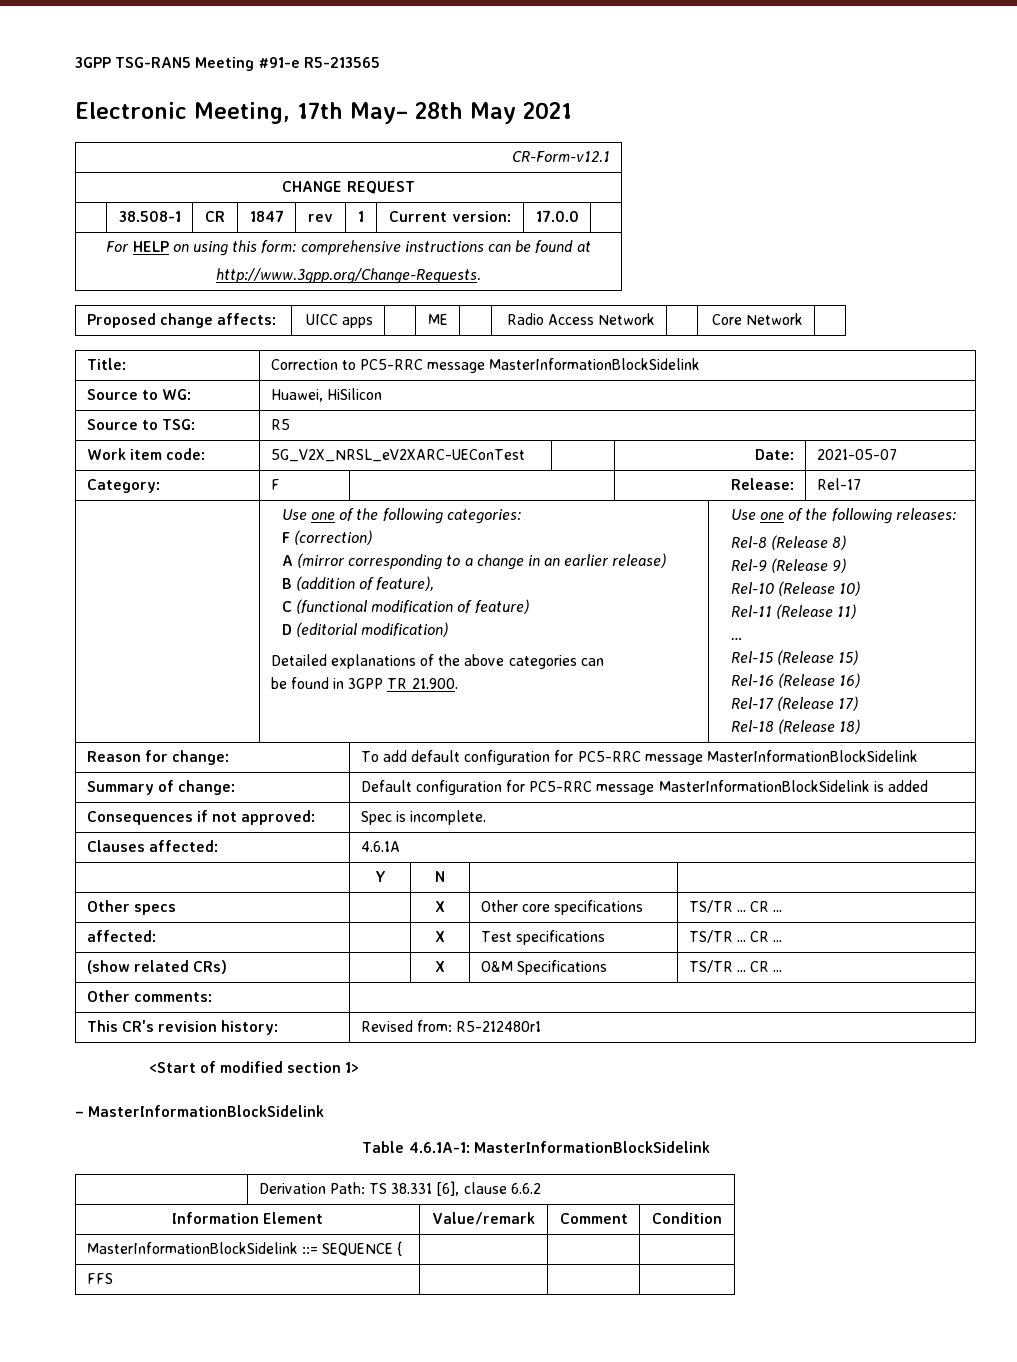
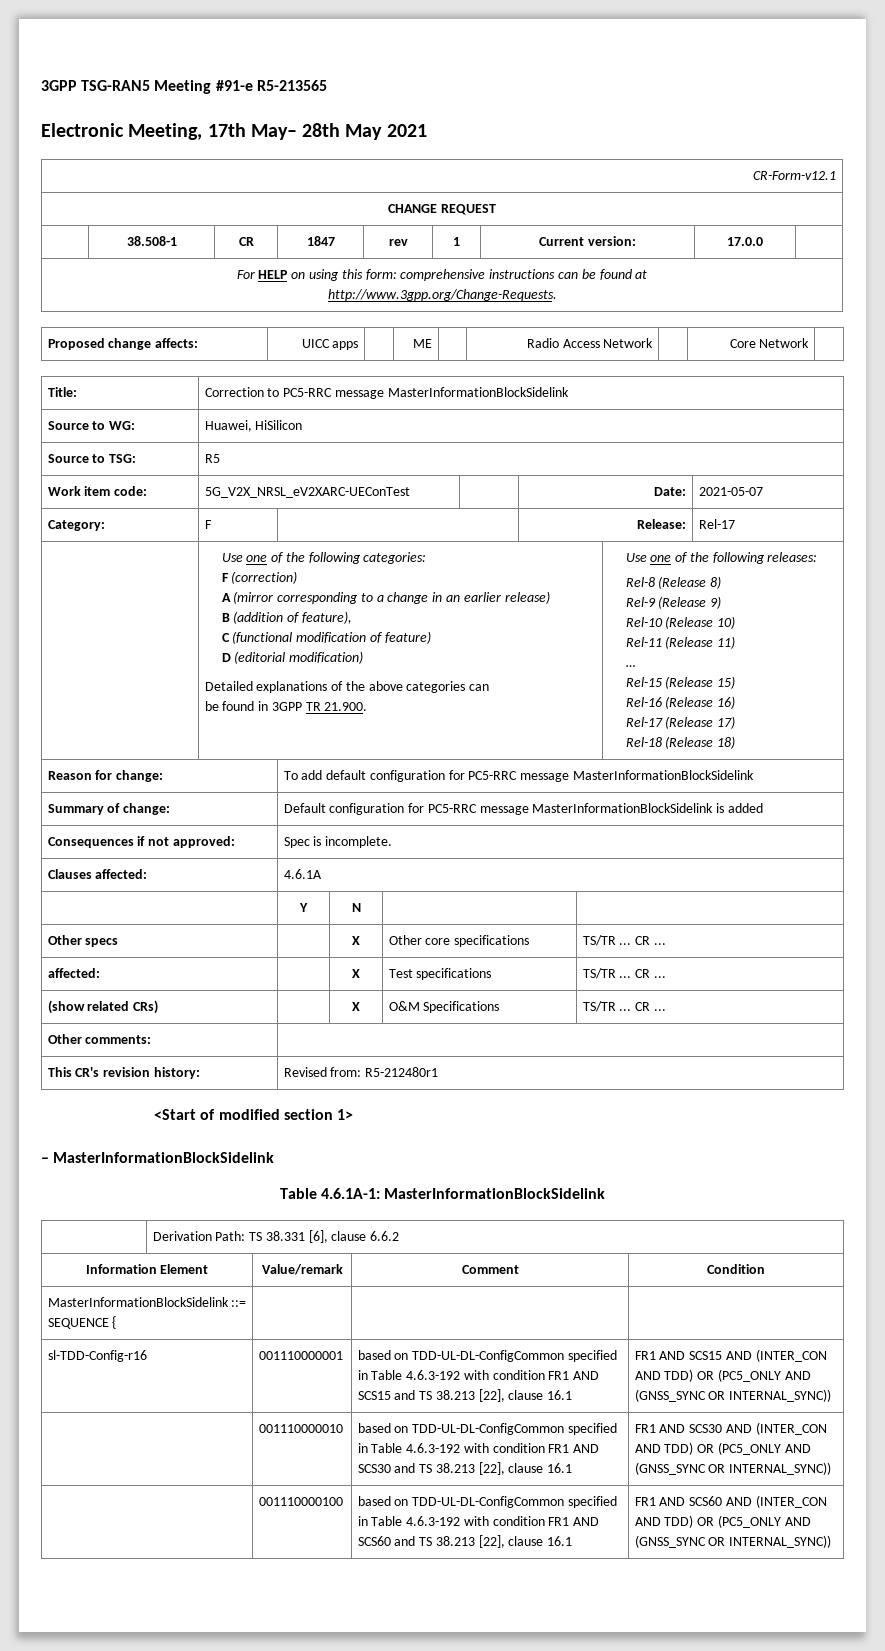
- FFS | | |
+ sl-TDD-Config-r16 | 001110000001 | based on TDD-UL-DL-ConfigCommon specified in Table 4.6.3-192 with condition FR1 AND SCS15 and TS 38.213 [22], clause 16.1 | FR1 AND SCS15 AND (INTER_CON AND TDD) OR (PC5_ONLY AND (GNSS_SYNC OR INTERNAL_SYNC))
+ | 001110000010 | based on TDD-UL-DL-ConfigCommon specified in Table 4.6.3-192 with condition FR1 AND SCS30 and TS 38.213 [22], clause 16.1 | FR1 AND SCS30 AND (INTER_CON AND TDD) OR (PC5_ONLY AND (GNSS_SYNC OR INTERNAL_SYNC))
+ | 001110000100 | based on TDD-UL-DL-ConfigCommon specified in Table 4.6.3-192 with condition FR1 AND SCS60 and TS 38.213 [22], clause 16.1 | FR1 AND SCS60 AND (INTER_CON AND TDD) OR (PC5_ONLY AND (GNSS_SYNC OR INTERNAL_SYNC))

